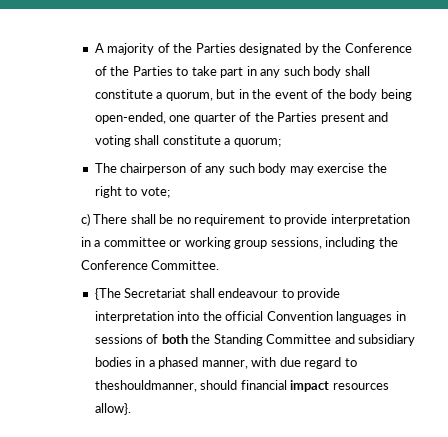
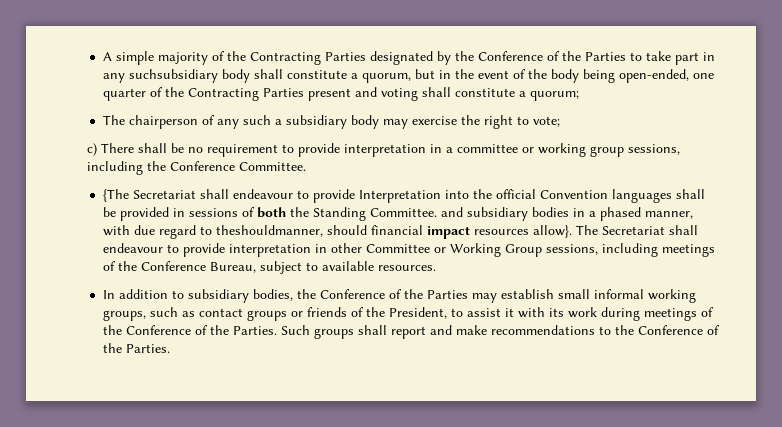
- A majority of the Parties designated by the Conference of the Parties to take part in any such body shall constitute a quorum, but in the event of the body being open-ended, one quarter of the Parties present and voting shall constitute a quorum;
+ A simple majority of the Contracting Parties designated by the Conference of the Parties to take part in any suchsubsidiary body shall constitute a quorum, but in the event of the body being open-ended, one quarter of the Contracting Parties present and voting shall constitute a quorum;
- The chairperson of any such body may exercise the right to vote;
+ The chairperson of any such a subsidiary body may exercise the right to vote;
- {The Secretariat shall endeavour to provide interpretation into the official Convention languages in sessions of both the Standing Committee and subsidiary bodies in a phased manner, with due regard to theshouldmanner, should financial impact resources allow}.
+ {The Secretariat shall endeavour to provide Interpretation into the official Convention languages shall be provided in sessions of both the Standing Committee. and subsidiary bodies in a phased manner, with due regard to theshouldmanner, should financial impact resources allow}.
+ The Secretariat shall endeavour to provide interpretation in other Committee or Working Group sessions, including meetings of the Conference Bureau, subject to available resources.
+ In addition to subsidiary bodies, the Conference of the Parties may establish small informal working groups, such as contact groups or friends of the President, to assist it with its work during meetings of the Conference of the Parties. Such groups shall report and make recommendations to the Conference of the Parties.

